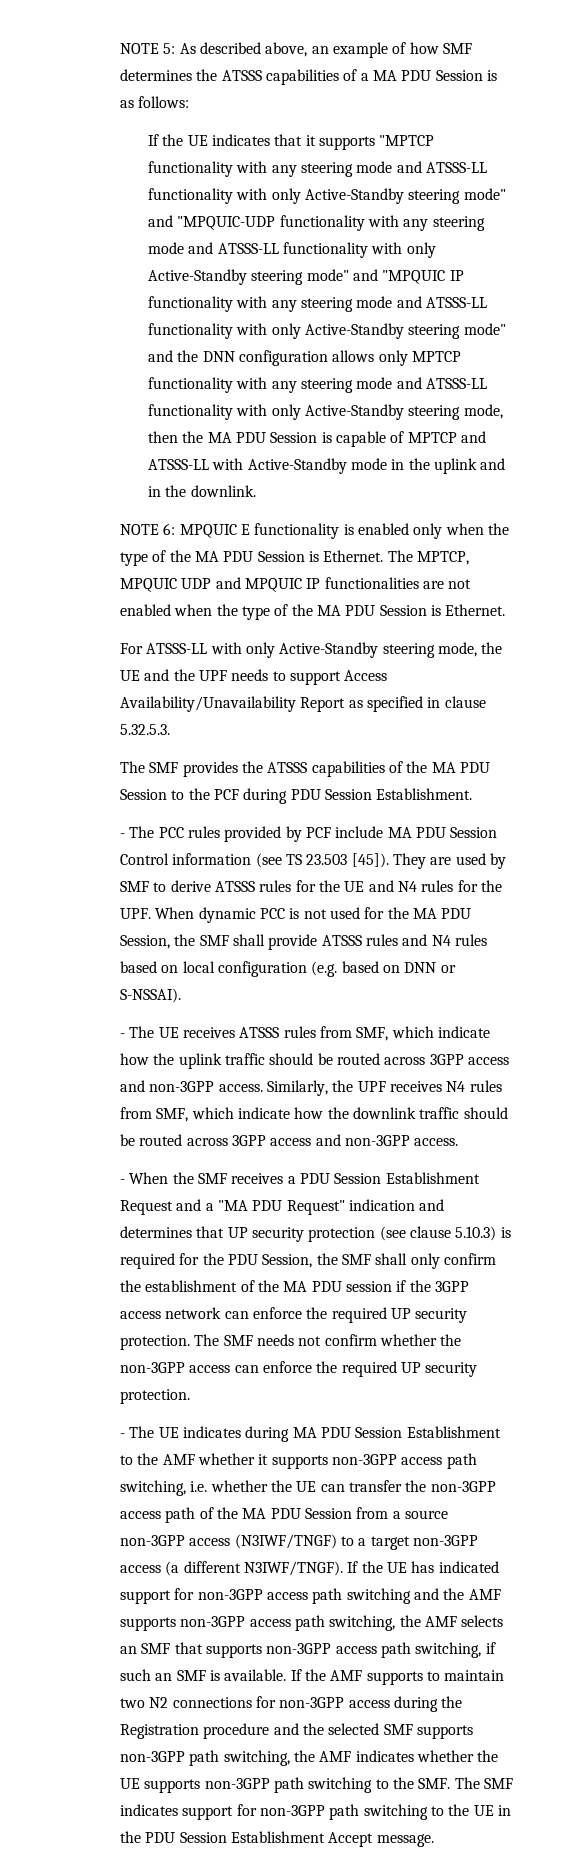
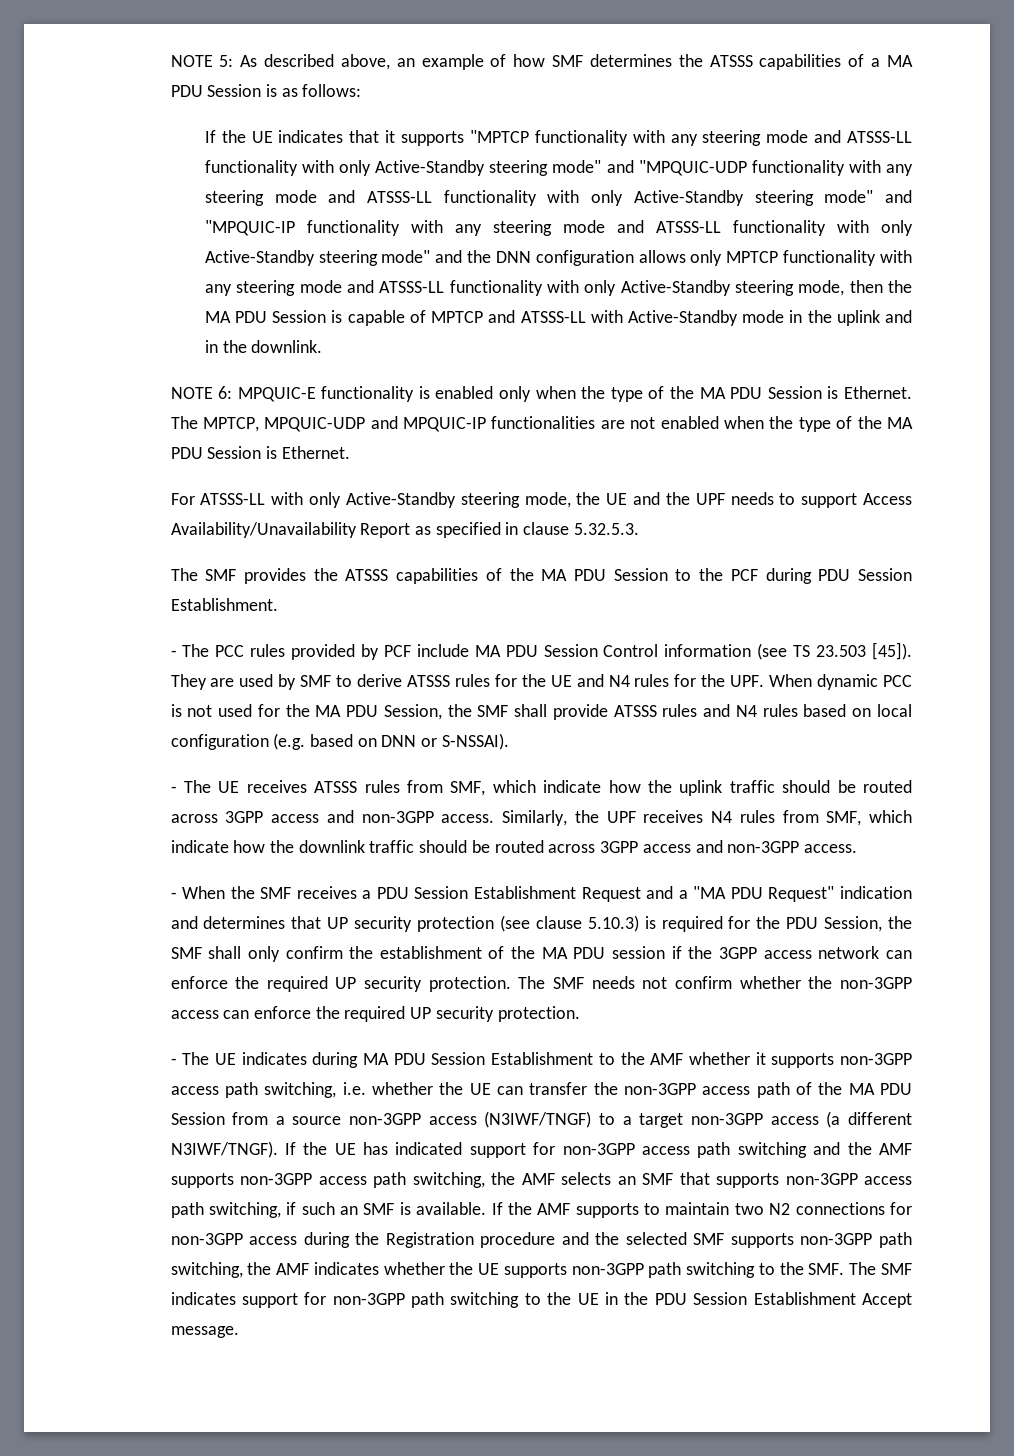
- If the UE indicates that it supports "MPTCP functionality with any steering mode and ATSSS-LL functionality with only Active-Standby steering mode" and "MPQUIC-UDP functionality with any steering mode and ATSSS-LL functionality with only Active-Standby steering mode" and "MPQUIC IP functionality with any steering mode and ATSSS-LL functionality with only Active-Standby steering mode" and the DNN configuration allows only MPTCP functionality with any steering mode and ATSSS-LL functionality with only Active-Standby steering mode, then the MA PDU Session is capable of MPTCP and ATSSS-LL with Active-Standby mode in the uplink and in the downlink.
+ If the UE indicates that it supports "MPTCP functionality with any steering mode and ATSSS-LL functionality with only Active-Standby steering mode" and "MPQUIC-UDP functionality with any steering mode and ATSSS-LL functionality with only Active-Standby steering mode" and "MPQUIC-IP functionality with any steering mode and ATSSS-LL functionality with only Active-Standby steering mode" and the DNN configuration allows only MPTCP functionality with any steering mode and ATSSS-LL functionality with only Active-Standby steering mode, then the MA PDU Session is capable of MPTCP and ATSSS-LL with Active-Standby mode in the uplink and in the downlink.
- NOTE 6: MPQUIC E functionality is enabled only when the type of the MA PDU Session is Ethernet.
+ NOTE 6: MPQUIC-E functionality is enabled only when the type of the MA PDU Session is Ethernet.
- The MPTCP, MPQUIC UDP and MPQUIC IP functionalities are not enabled when the type of the MA PDU Session is Ethernet.
+ The MPTCP, MPQUIC-UDP and MPQUIC-IP functionalities are not enabled when the type of the MA PDU Session is Ethernet.

